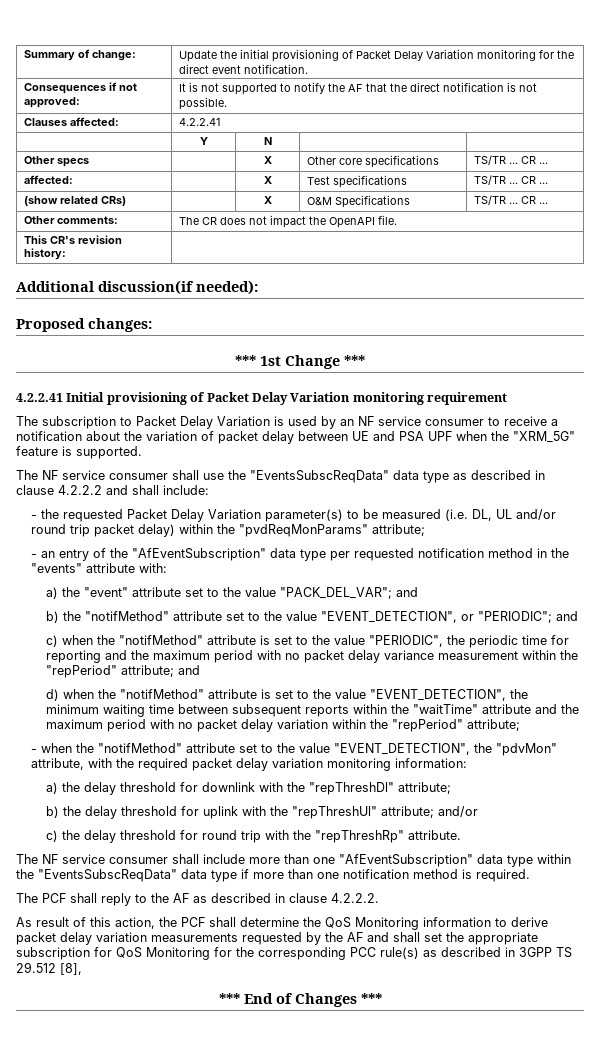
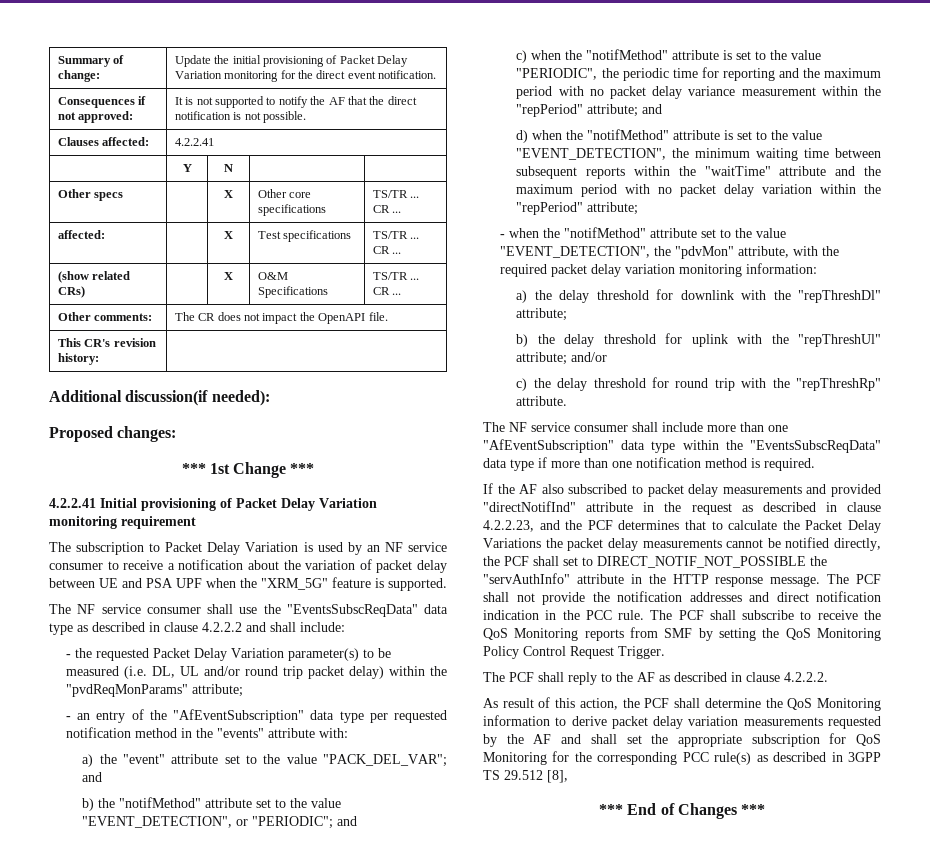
+ If the AF also subscribed to packet delay measurements and provided "directNotifInd" attribute in the request as described in clause 4.2.2.23, and the PCF determines that to calculate the Packet Delay Variations the packet delay measurements cannot be notified directly, the PCF shall set to DIRECT_NOTIF_NOT_POSSIBLE the "servAuthInfo" attribute in the HTTP response message. The PCF shall not provide the notification addresses and direct notification indication in the PCC rule. The PCF shall subscribe to receive the QoS Monitoring reports from SMF by setting the QoS Monitoring Policy Control Request Trigger.

